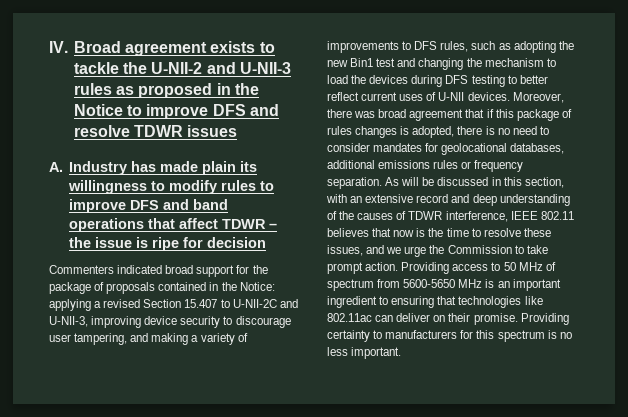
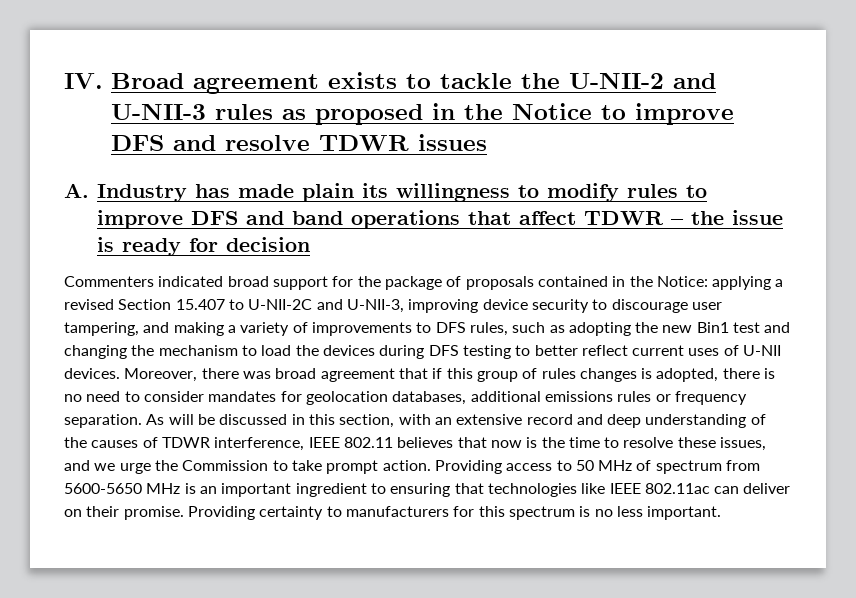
- A. Industry has made plain its willingness to modify rules to improve DFS and band operations that affect TDWR – the issue is ripe for decision
+ A. Industry has made plain its willingness to modify rules to improve DFS and band operations that affect TDWR – the issue is ready for decision
- Moreover, there was broad agreement that if this package of rules changes is adopted, there is no need to consider mandates for geolocational databases, additional emissions rules or frequency separation.
+ Moreover, there was broad agreement that if this group of rules changes is adopted, there is no need to consider mandates for geolocation databases, additional emissions rules or frequency separation.
- Providing access to 50 MHz of spectrum from 5600-5650 MHz is an important ingredient to ensuring that technologies like 802.11ac can deliver on their promise.
+ Providing access to 50 MHz of spectrum from 5600-5650 MHz is an important ingredient to ensuring that technologies like IEEE 802.11ac can deliver on their promise.

